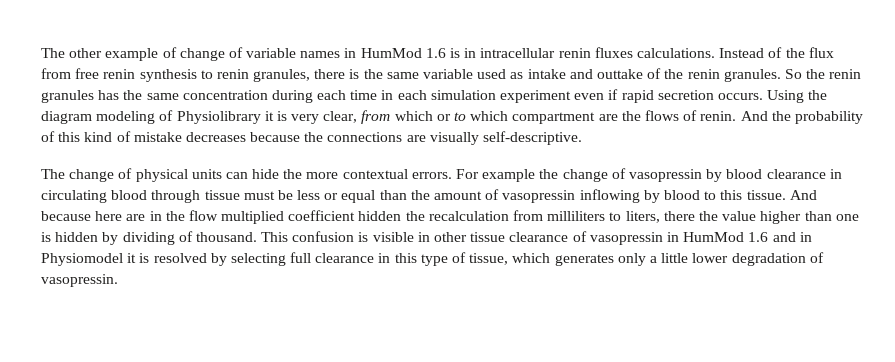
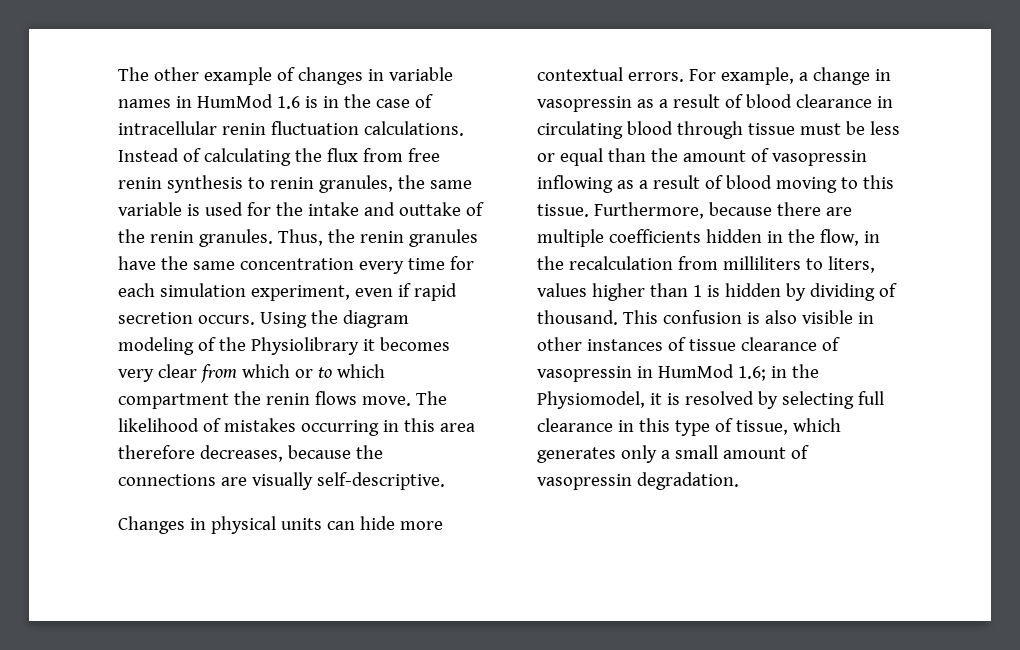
- The other example of change of variable names in HumMod 1.6 is in intracellular renin fluxes calculations.
+ The other example of changes in variable names in HumMod 1.6 is in the case of intracellular renin fluctuation calculations.
- Instead of the flux from free renin synthesis to renin granules, there is the same variable used as intake and outtake of the renin granules.
+ Instead of calculating the flux from free renin synthesis to renin granules, the same variable is used for the intake and outtake of the renin granules.
- So the renin granules has the same concentration during each time in each simulation experiment even if rapid secretion occurs.
+ Thus, the renin granules have the same concentration every time for each simulation experiment, even if rapid secretion occurs.
- Using the diagram modeling of Physiolibrary it is very clear, from which or to which compartment are the flows of renin. And the probability of this kind of mistake decreases because the connections are visually self-descriptive.
+ Using the diagram modeling of the Physiolibrary it becomes very clear from which or to which compartment the renin flows move. The likelihood of mistakes occurring in this area therefore decreases, because the connections are visually self-descriptive.
- The change of physical units can hide the more contextual errors.
+ Changes in physical units can hide more contextual errors.
- For example the change of vasopressin by blood clearance in circulating blood through tissue must be less or equal than the amount of vasopressin inflowing by blood to this tissue. And because here are in the flow multiplied coefficient hidden the recalculation from milliliters to liters, there the value higher than one is hidden by dividing of thousand.
+ For example, a change in vasopressin as a result of blood clearance in circulating blood through tissue must be less or equal than the amount of vasopressin inflowing as a result of blood moving to this tissue. Furthermore, because there are multiple coefficients hidden in the flow, in the recalculation from milliliters to liters, values higher than 1 is hidden by dividing of thousand.
- This confusion is visible in other tissue clearance of vasopressin in HumMod 1.6 and in Physiomodel it is resolved by selecting full clearance in this type of tissue, which generates only a little lower degradation of vasopressin.
+ This confusion is also visible in other instances of tissue clearance of vasopressin in HumMod 1.6; in the Physiomodel, it is resolved by selecting full clearance in this type of tissue, which generates only a small amount of vasopressin degradation.

